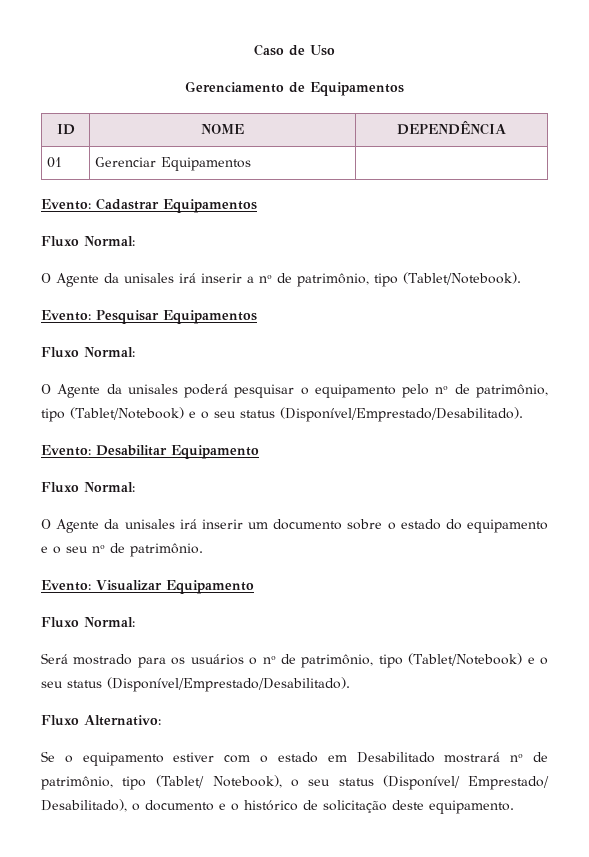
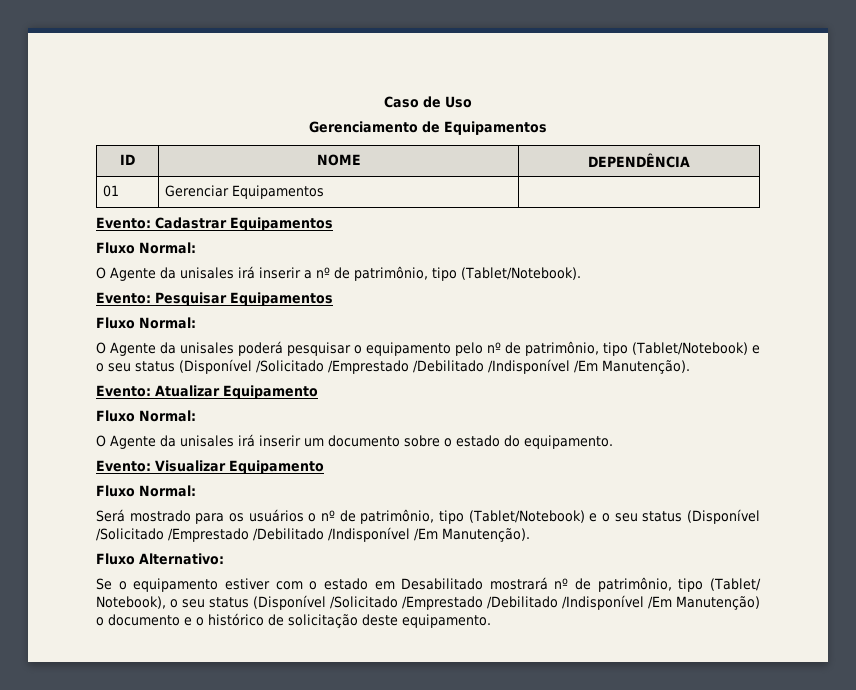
- O Agente da unisales poderá pesquisar o equipamento pelo nº de patrimônio, tipo (Tablet/Notebook) e o seu status (Disponível/Emprestado/Desabilitado).
- Evento: Desabilitar Equipamento
+ O Agente da unisales poderá pesquisar o equipamento pelo nº de patrimônio, tipo (Tablet/Notebook) e o seu status (Disponível /Solicitado /Emprestado /Debilitado /Indisponível /Em Manutenção).
+ Evento: Atualizar Equipamento
- O Agente da unisales irá inserir um documento sobre o estado do equipamento e o seu nº de patrimônio.
+ O Agente da unisales irá inserir um documento sobre o estado do equipamento.
- Será mostrado para os usuários o nº de patrimônio, tipo (Tablet/Notebook) e o seu status (Disponível/Emprestado/Desabilitado).
+ Será mostrado para os usuários o nº de patrimônio, tipo (Tablet/Notebook) e o seu status (Disponível /Solicitado /Emprestado /Debilitado /Indisponível /Em Manutenção).
- Se o equipamento estiver com o estado em Desabilitado mostrará nº de patrimônio, tipo (Tablet/ Notebook), o seu status (Disponível/ Emprestado/ Desabilitado), o documento e o histórico de solicitação deste equipamento.
+ Se o equipamento estiver com o estado em Desabilitado mostrará nº de patrimônio, tipo (Tablet/ Notebook), o seu status (Disponível /Solicitado /Emprestado /Debilitado /Indisponível /Em Manutenção) o documento e o histórico de solicitação deste equipamento.

